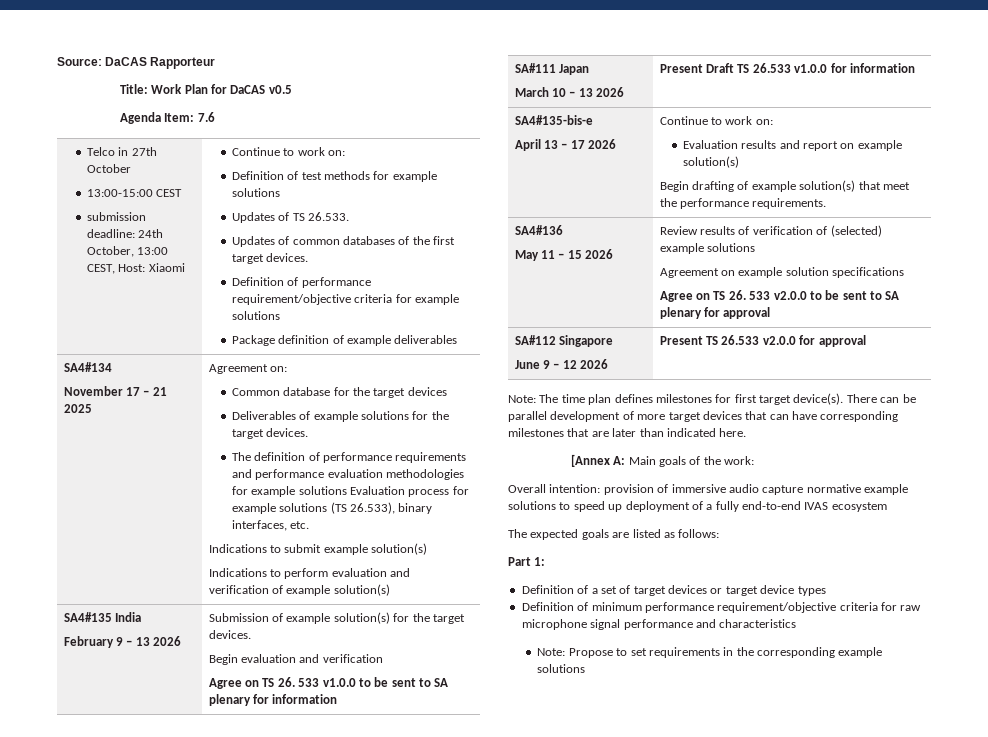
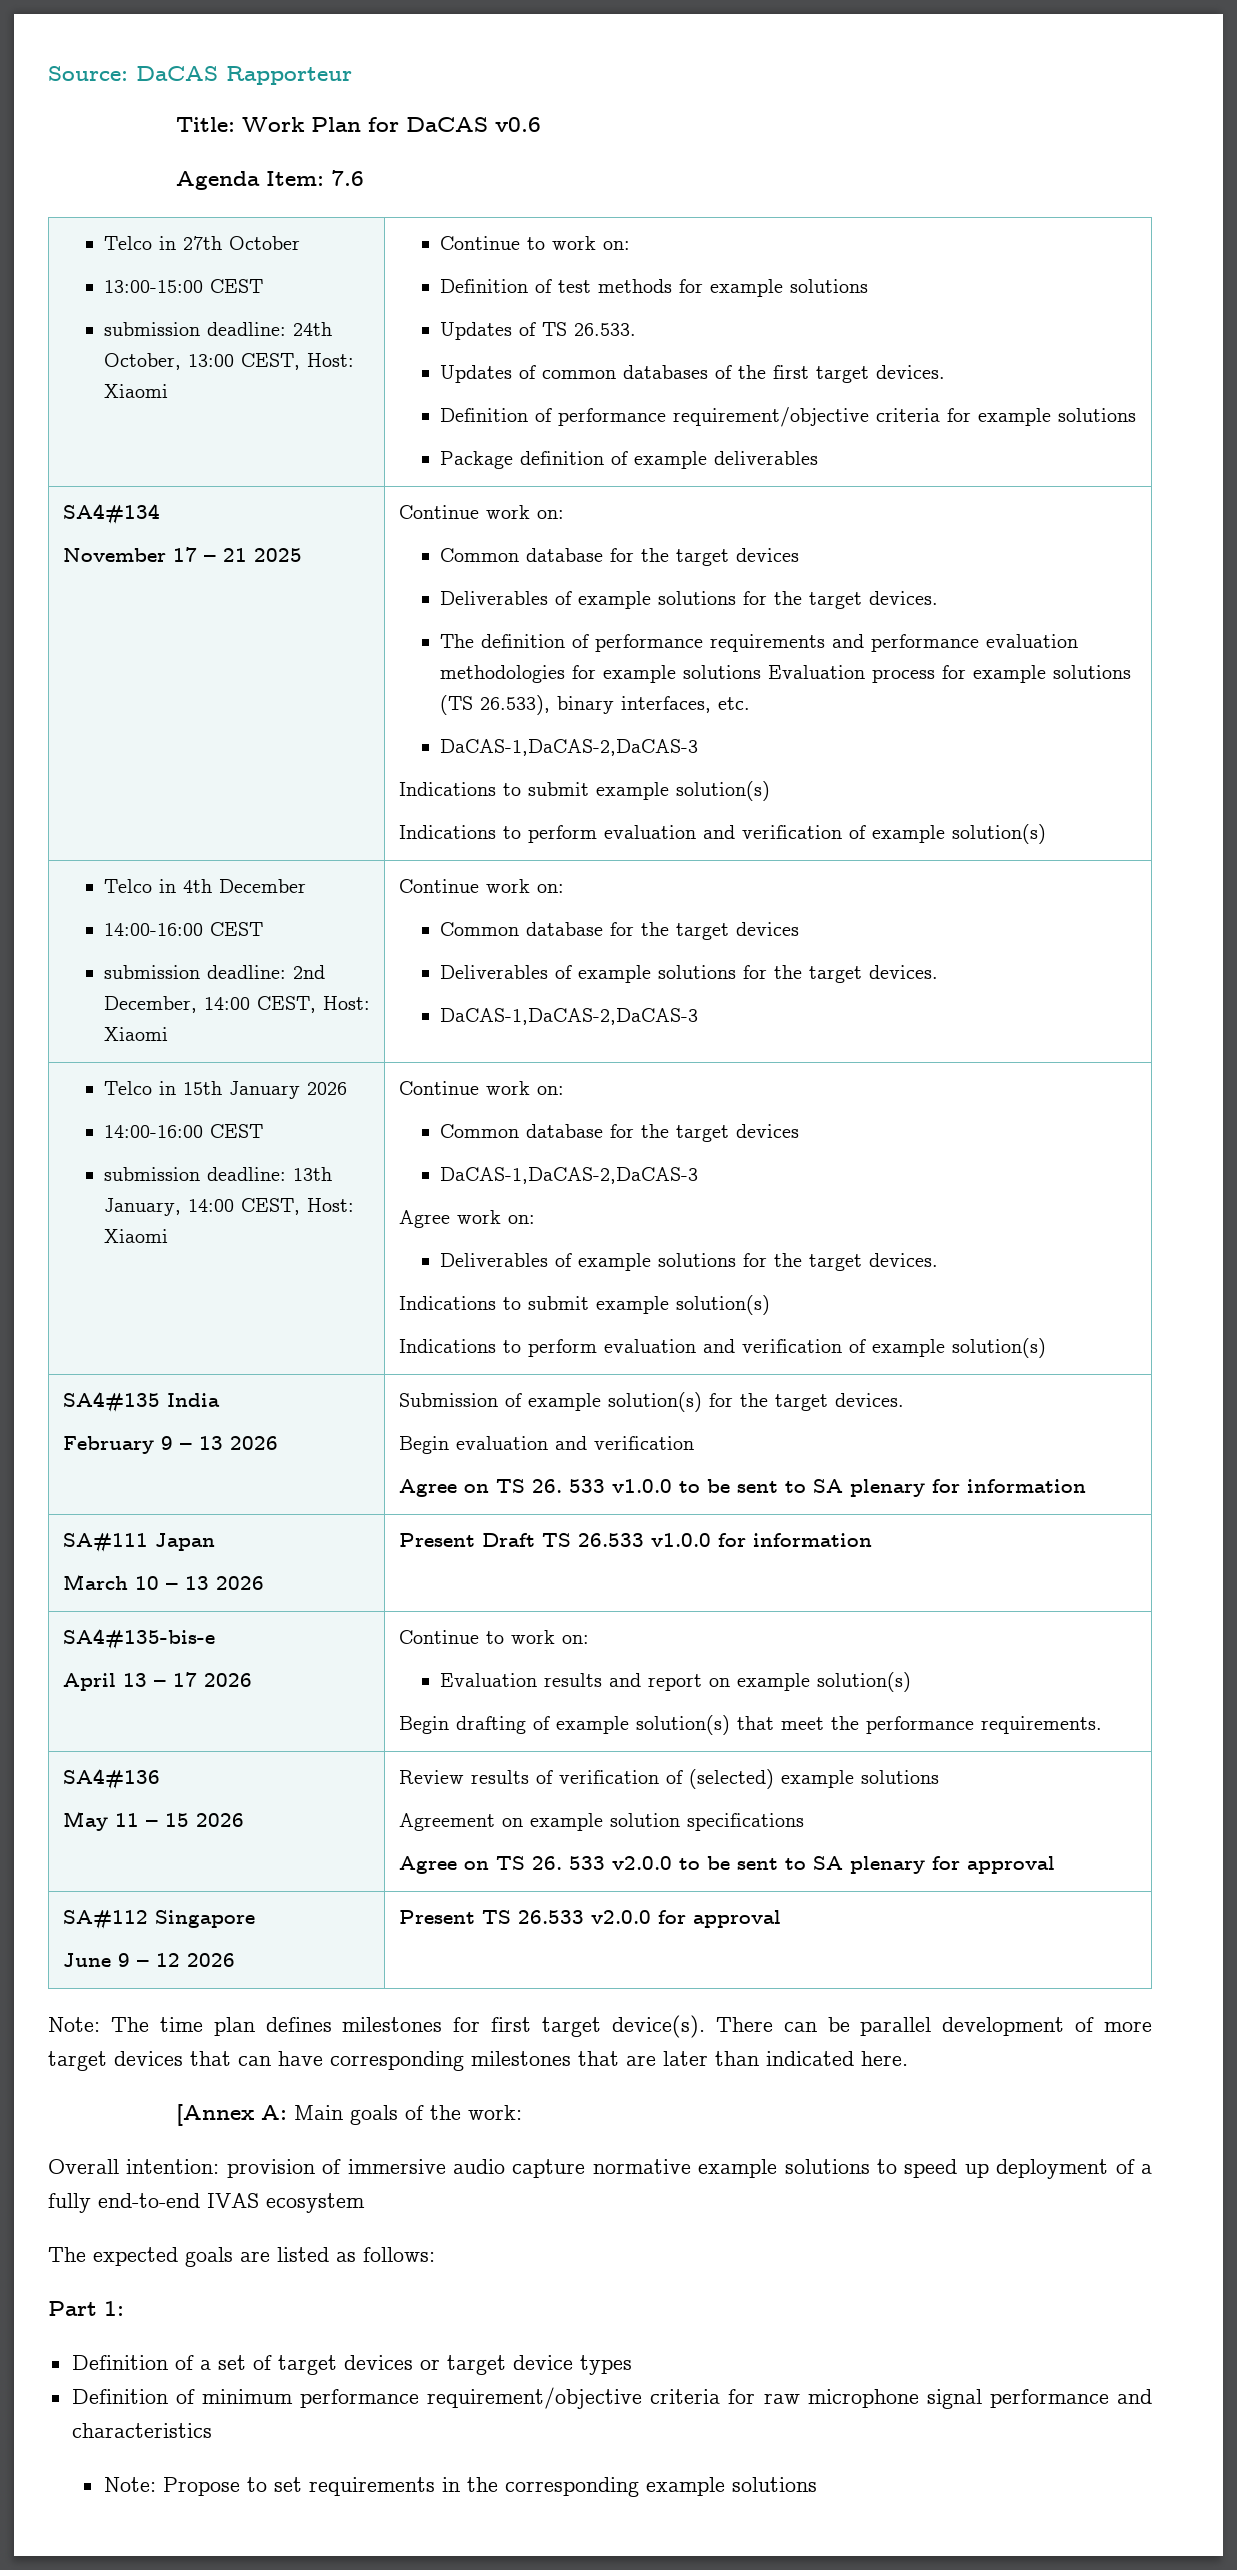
- Title: Work Plan for DaCAS v0.5
+ Title: Work Plan for DaCAS v0.6
- November 17 – 21 2025 | Agreement on:
+ November 17 – 21 2025 | Continue work on:
  The definition of performance requirements and performance evaluation methodologies for example solutions Evaluation process for example solutions (TS 26.533), binary interfaces, etc.
+ DaCAS-1,DaCAS-2,DaCAS-3
+ Indications to submit example solution(s)
+ Indications to perform evaluation and verification of example solution(s)
+ Telco in 4th December
+ 14:00-16:00 CEST
+ submission deadline: 2nd December, 14:00 CEST, Host: Xiaomi | Continue work on:
+ Common database for the target devices
+ Deliverables of example solutions for the target devices.
+ DaCAS-1,DaCAS-2,DaCAS-3
+ Telco in 15th January 2026
+ 14:00-16:00 CEST
+ submission deadline: 13th January, 14:00 CEST, Host: Xiaomi | Continue work on:
+ Common database for the target devices
+ DaCAS-1,DaCAS-2,DaCAS-3
+ Agree work on:
+ Deliverables of example solutions for the target devices.

